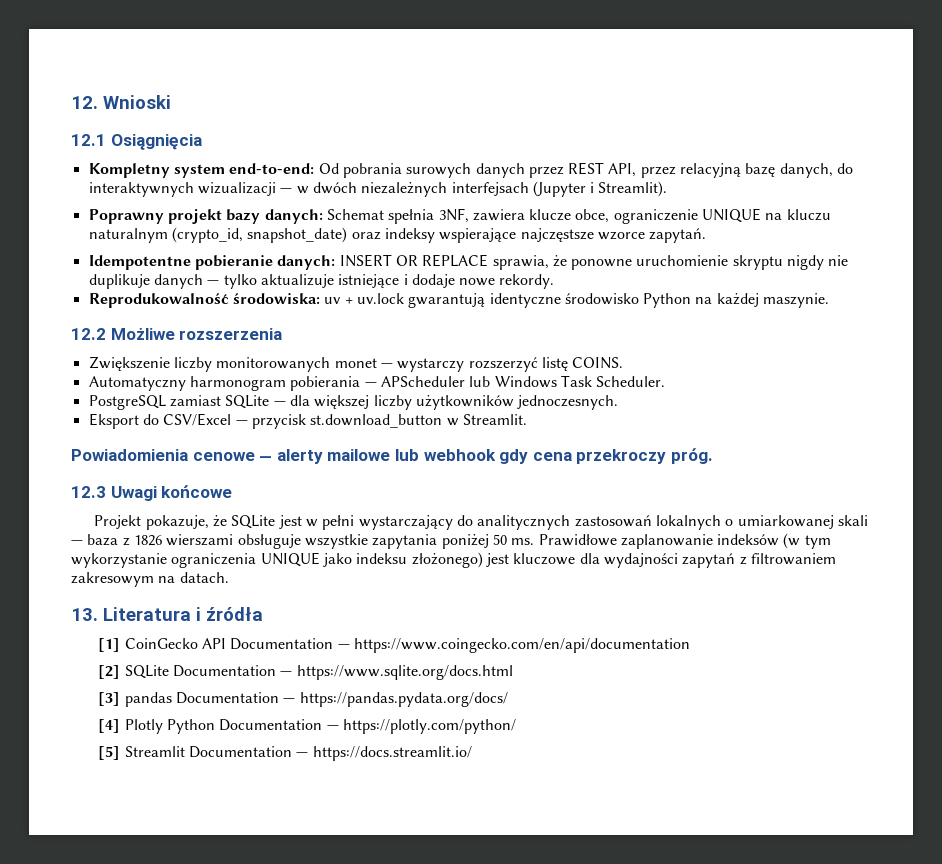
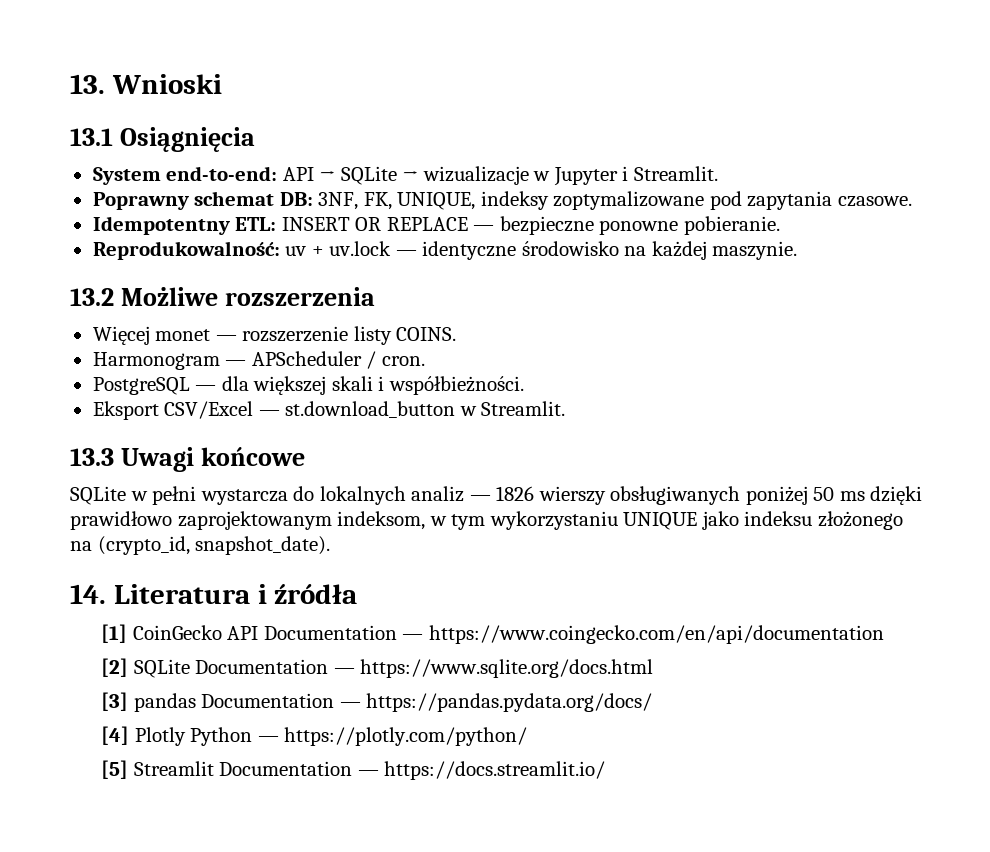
- 12. Wnioski
+ 13. Wnioski
- 12.1 Osiągnięcia
+ 13.1 Osiągnięcia
- Kompletny system end-to-end: Od pobrania surowych danych przez REST API, przez relacyjną bazę danych, do interaktywnych wizualizacji — w dwóch niezależnych interfejsach (Jupyter i Streamlit).
- Poprawny projekt bazy danych: Schemat spełnia 3NF, zawiera klucze obce, ograniczenie UNIQUE na kluczu naturalnym (crypto_id, snapshot_date) oraz indeksy wspierające najczęstsze wzorce zapytań.
- Idempotentne pobieranie danych: INSERT OR REPLACE sprawia, że ponowne uruchomienie skryptu nigdy nie duplikuje danych — tylko aktualizuje istniejące i dodaje nowe rekordy.
- Reprodukowalność środowiska: uv + uv.lock gwarantują identyczne środowisko Python na każdej maszynie.
+ System end-to-end: API → SQLite → wizualizacje w Jupyter i Streamlit.
+ Poprawny schemat DB: 3NF, FK, UNIQUE, indeksy zoptymalizowane pod zapytania czasowe.
+ Idempotentny ETL: INSERT OR REPLACE — bezpieczne ponowne pobieranie.
+ Reprodukowalność: uv + uv.lock — identyczne środowisko na każdej maszynie.
- 12.2 Możliwe rozszerzenia
+ 13.2 Możliwe rozszerzenia
- Zwiększenie liczby monitorowanych monet — wystarczy rozszerzyć listę COINS.
- Automatyczny harmonogram pobierania — APScheduler lub Windows Task Scheduler.
+ Więcej monet — rozszerzenie listy COINS.
+ Harmonogram — APScheduler / cron.
- PostgreSQL zamiast SQLite — dla większej liczby użytkowników jednoczesnych.
+ PostgreSQL — dla większej skali i współbieżności.
- Eksport do CSV/Excel — przycisk st.download_button w Streamlit.
+ Eksport CSV/Excel — st.download_button w Streamlit.
- Powiadomienia cenowe — alerty mailowe lub webhook gdy cena przekroczy próg.
- 12.3 Uwagi końcowe
- Projekt pokazuje, że SQLite jest w pełni wystarczający do analitycznych zastosowań lokalnych o umiarkowanej skali — baza z 1826 wierszami obsługuje wszystkie zapytania poniżej 50 ms. Prawidłowe zaplanowanie indeksów (w tym wykorzystanie ograniczenia UNIQUE jako indeksu złożonego) jest kluczowe dla wydajności zapytań z filtrowaniem zakresowym na datach.
- 13. Literatura i źródła
+ 13.3 Uwagi końcowe
+ SQLite w pełni wystarcza do lokalnych analiz — 1826 wierszy obsługiwanych poniżej 50 ms dzięki prawidłowo zaprojektowanym indeksom, w tym wykorzystaniu UNIQUE jako indeksu złożonego na (crypto_id, snapshot_date).
+ 14. Literatura i źródła
- [4] Plotly Python Documentation — https://plotly.com/python/
+ [4] Plotly Python — https://plotly.com/python/

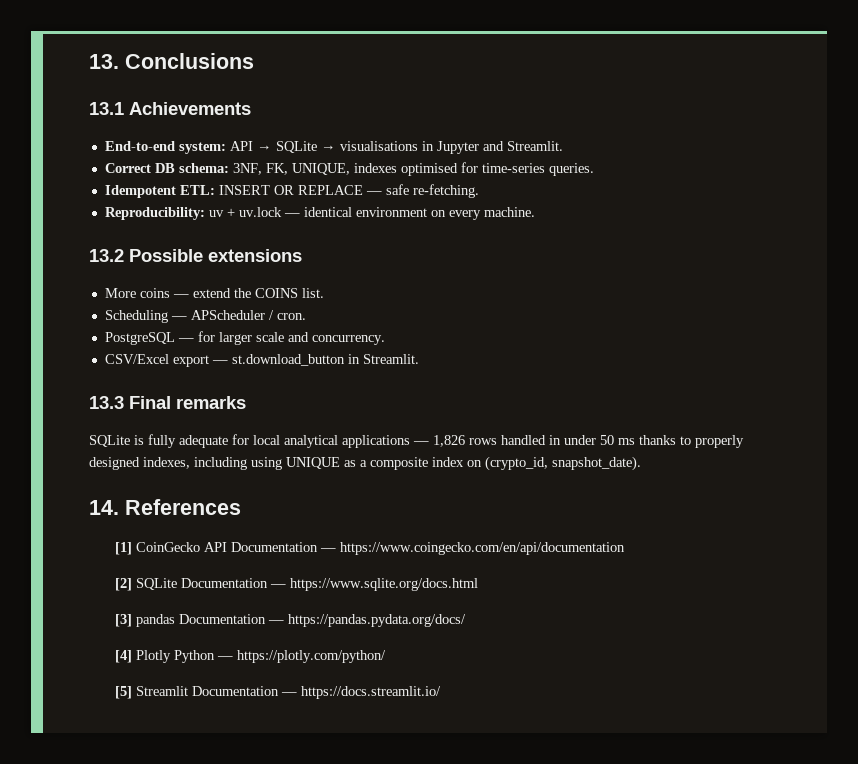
- 13. Wnioski
+ 13. Conclusions
- 13.1 Osiągnięcia
- System end-to-end: API → SQLite → wizualizacje w Jupyter i Streamlit.
- Poprawny schemat DB: 3NF, FK, UNIQUE, indeksy zoptymalizowane pod zapytania czasowe.
- Idempotentny ETL: INSERT OR REPLACE — bezpieczne ponowne pobieranie.
- Reprodukowalność: uv + uv.lock — identyczne środowisko na każdej maszynie.
- 13.2 Możliwe rozszerzenia
- Więcej monet — rozszerzenie listy COINS.
- Harmonogram — APScheduler / cron.
+ 13.1 Achievements
+ End-to-end system: API → SQLite → visualisations in Jupyter and Streamlit.
+ Correct DB schema: 3NF, FK, UNIQUE, indexes optimised for time-series queries.
+ Idempotent ETL: INSERT OR REPLACE — safe re-fetching.
+ Reproducibility: uv + uv.lock — identical environment on every machine.
+ 13.2 Possible extensions
+ More coins — extend the COINS list.
+ Scheduling — APScheduler / cron.
- PostgreSQL — dla większej skali i współbieżności.
- Eksport CSV/Excel — st.download_button w Streamlit.
+ PostgreSQL — for larger scale and concurrency.
+ CSV/Excel export — st.download_button in Streamlit.
- 13.3 Uwagi końcowe
- SQLite w pełni wystarcza do lokalnych analiz — 1826 wierszy obsługiwanych poniżej 50 ms dzięki prawidłowo zaprojektowanym indeksom, w tym wykorzystaniu UNIQUE jako indeksu złożonego na (crypto_id, snapshot_date).
+ 13.3 Final remarks
+ SQLite is fully adequate for local analytical applications — 1,826 rows handled in under 50 ms thanks to properly designed indexes, including using UNIQUE as a composite index on (crypto_id, snapshot_date).
- 14. Literatura i źródła
+ 14. References

